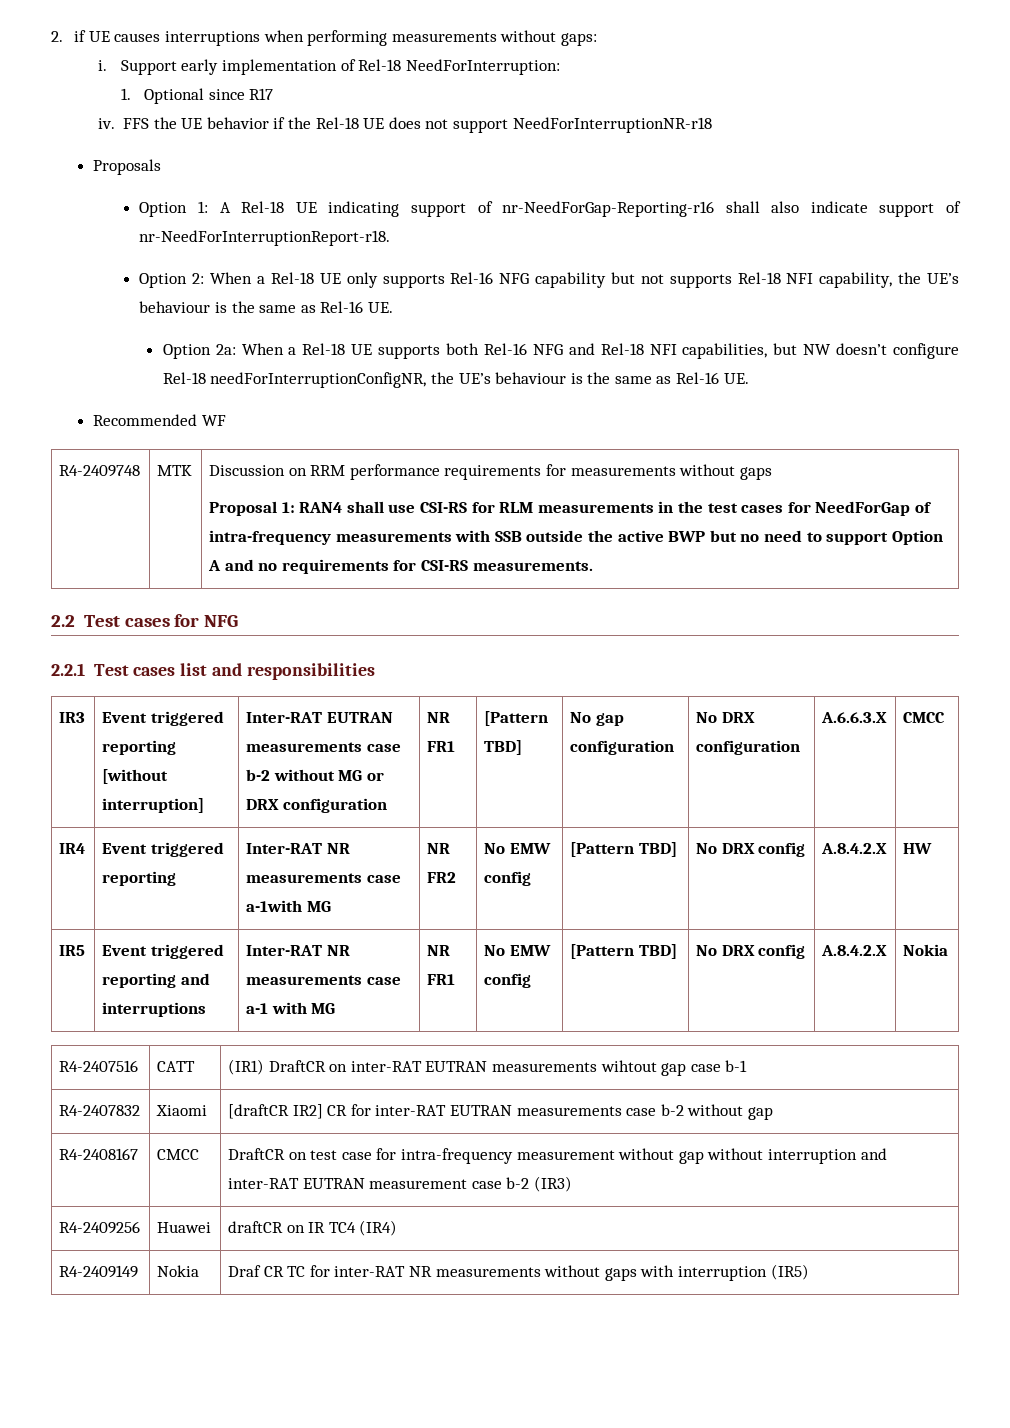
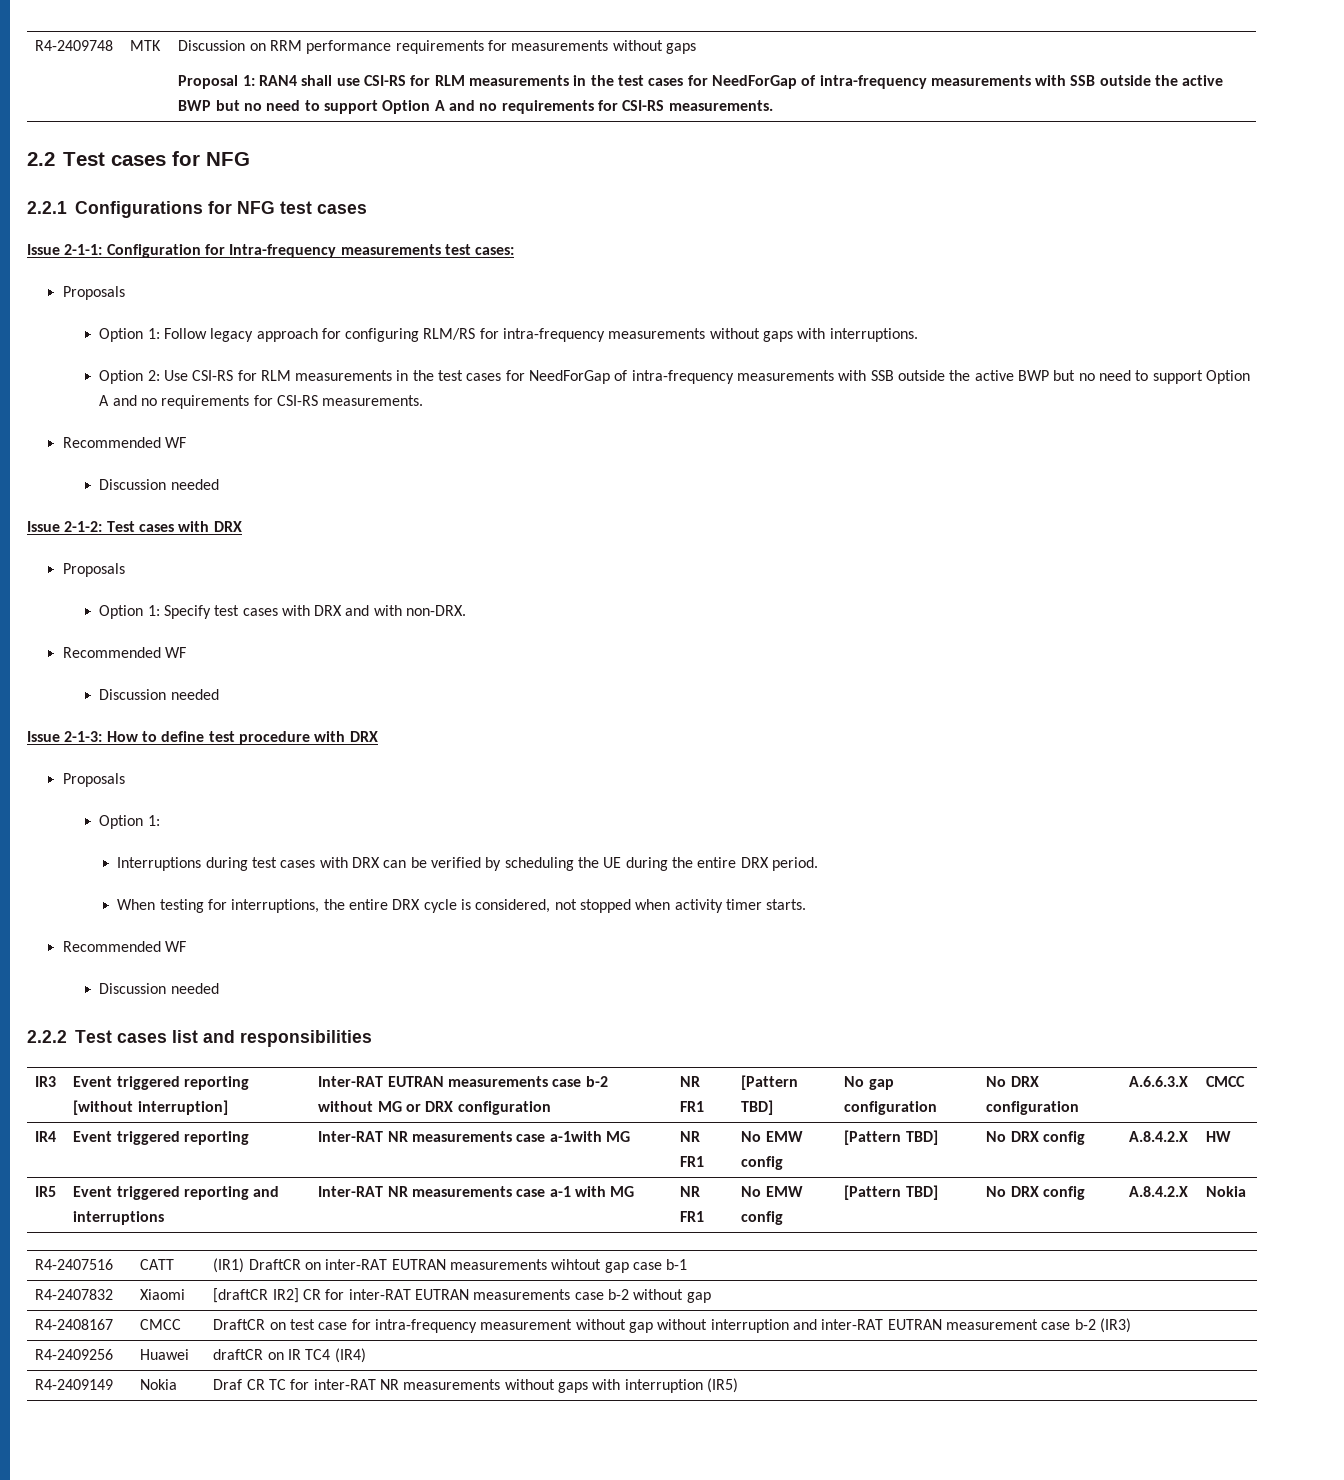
- 2. if UE causes interruptions when performing measurements without gaps:
- i. Support early implementation of Rel-18 NeedForInterruption:
- 1. Optional since R17
- iv. FFS the UE behavior if the Rel-18 UE does not support NeedForInterruptionNR-r18
- Proposals
- Option 1: A Rel-18 UE indicating support of nr-NeedForGap-Reporting-r16 shall also indicate support of nr-NeedForInterruptionReport-r18.
- Option 2: When a Rel-18 UE only supports Rel-16 NFG capability but not supports Rel-18 NFI capability, the UE’s behaviour is the same as Rel-16 UE.
- Option 2a: When a Rel-18 UE supports both Rel-16 NFG and Rel-18 NFI capabilities, but NW doesn’t configure Rel-18 needForInterruptionConfigNR, the UE’s behaviour is the same as Rel-16 UE.
- Recommended WF
- 2.2.1 Test cases list and responsibilities
+ 2.2.1 Configurations for NFG test cases
+ Issue 2-1-1: Configuration for Intra-frequency measurements test cases:
+ Proposals
+ Option 1: Follow legacy approach for configuring RLM/RS for intra-frequency measurements without gaps with interruptions.
+ Option 2: Use CSI-RS for RLM measurements in the test cases for NeedForGap of intra-frequency measurements with SSB outside the active BWP but no need to support Option A and no requirements for CSI-RS measurements.
+ Recommended WF
+ Discussion needed
+ Issue 2-1-2: Test cases with DRX
+ Proposals
+ Option 1: Specify test cases with DRX and with non-DRX.
+ Recommended WF
+ Discussion needed
+ Issue 2-1-3: How to define test procedure with DRX
+ Proposals
+ Option 1:
+ Interruptions during test cases with DRX can be verified by scheduling the UE during the entire DRX period.
+ When testing for interruptions, the entire DRX cycle is considered, not stopped when activity timer starts.
+ Recommended WF
+ Discussion needed
+ 2.2.2 Test cases list and responsibilities
- IR4 | Event triggered reporting | Inter-RAT NR measurements case a-1with MG | NR FR2 | No EMW config | [Pattern TBD] | No DRX config | A.8.4.2.X | HW
+ IR4 | Event triggered reporting | Inter-RAT NR measurements case a-1with MG | NR FR1 | No EMW config | [Pattern TBD] | No DRX config | A.8.4.2.X | HW

